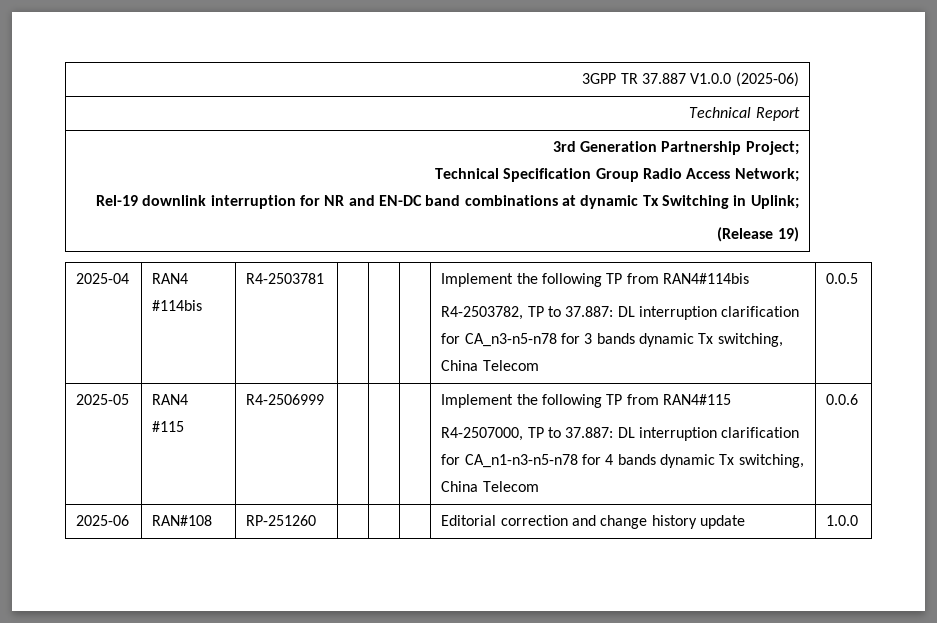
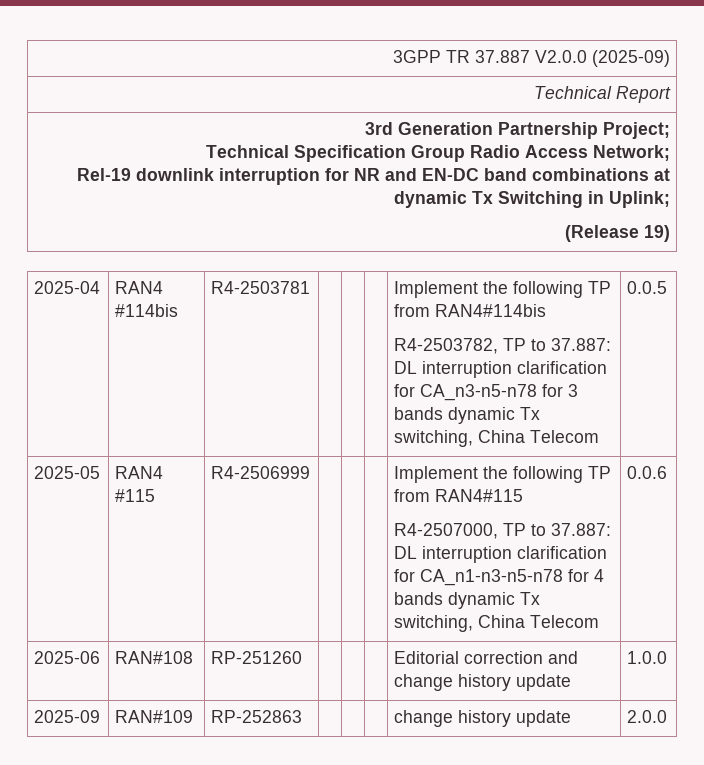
- 3GPP TR 37.887 V1.0.0 (2025-06)
+ 3GPP TR 37.887 V2.0.0 (2025-09)
+ 2025-09 | RAN#109 | RP-252863 | | | | change history update | 2.0.0

